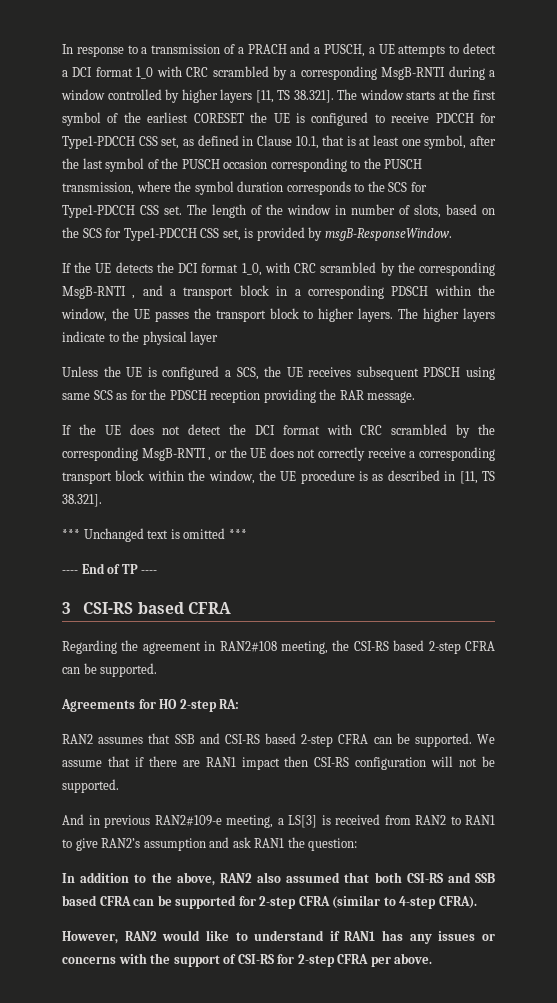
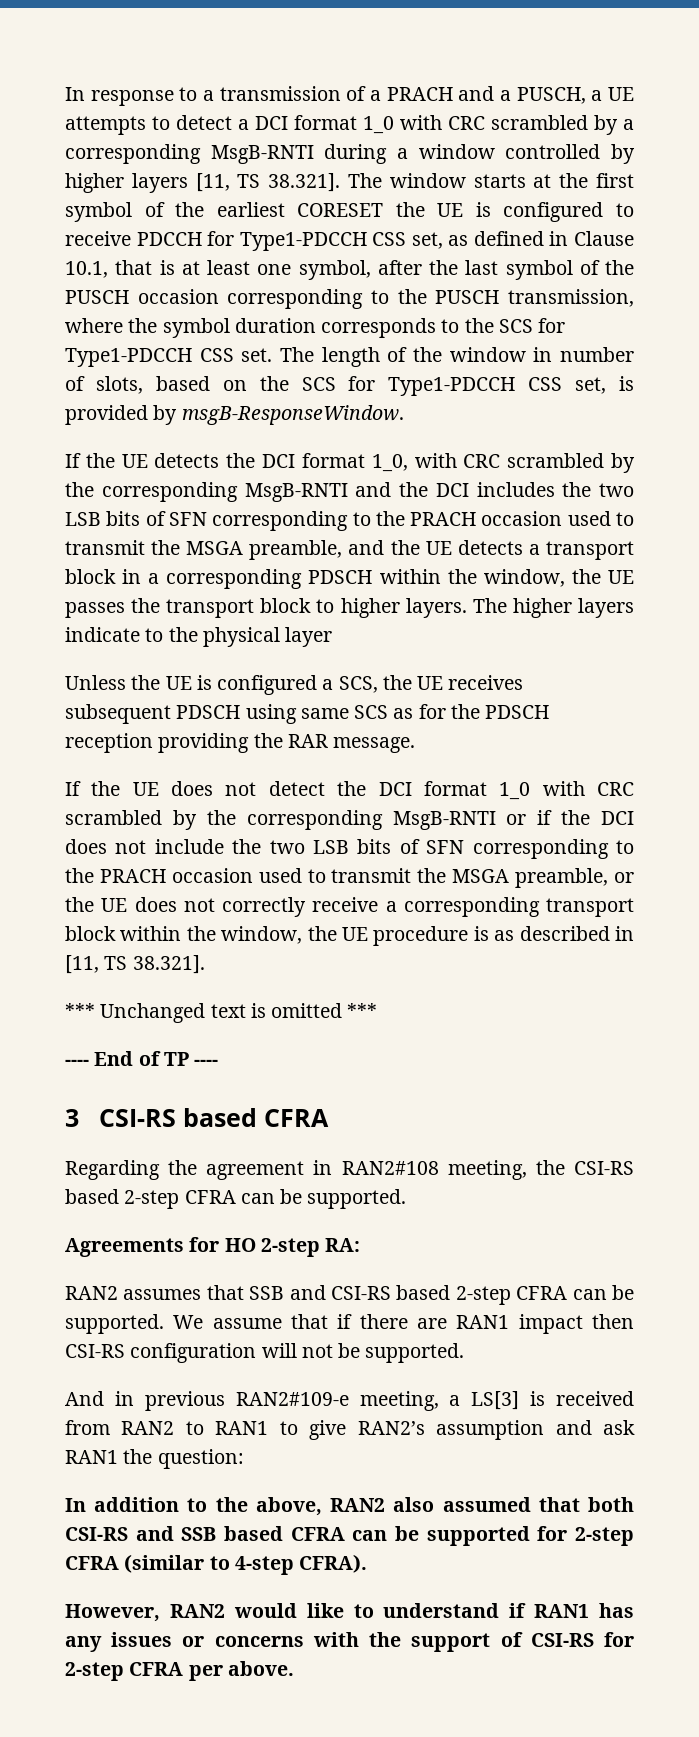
- If the UE detects the DCI format 1_0, with CRC scrambled by the corresponding MsgB-RNTI , and a transport block in a corresponding PDSCH within the window, the UE passes the transport block to higher layers.
+ If the UE detects the DCI format 1_0, with CRC scrambled by the corresponding MsgB-RNTI and the DCI includes the two LSB bits of SFN corresponding to the PRACH occasion used to transmit the MSGA preamble, and the UE detects a transport block in a corresponding PDSCH within the window, the UE passes the transport block to higher layers.
- If the UE does not detect the DCI format with CRC scrambled by the corresponding MsgB-RNTI , or the UE does not correctly receive a corresponding transport block within the window, the UE procedure is as described in [11, TS 38.321].
+ If the UE does not detect the DCI format 1_0 with CRC scrambled by the corresponding MsgB-RNTI or if the DCI does not include the two LSB bits of SFN corresponding to the PRACH occasion used to transmit the MSGA preamble, or the UE does not correctly receive a corresponding transport block within the window, the UE procedure is as described in [11, TS 38.321].

